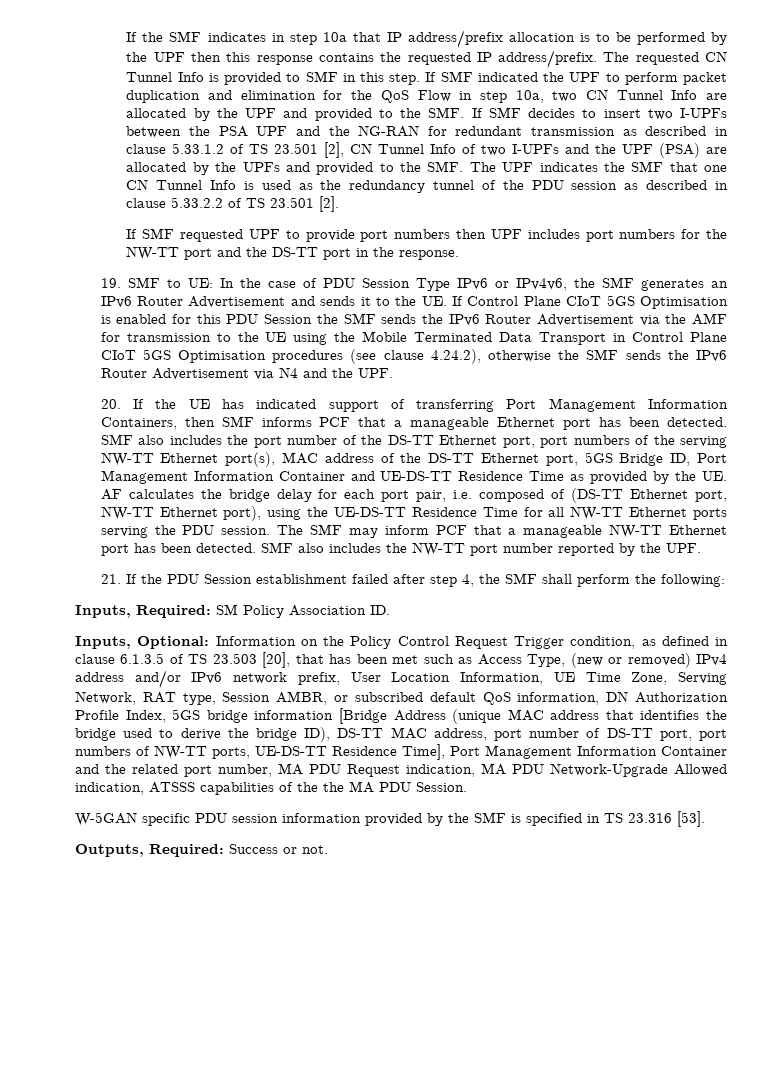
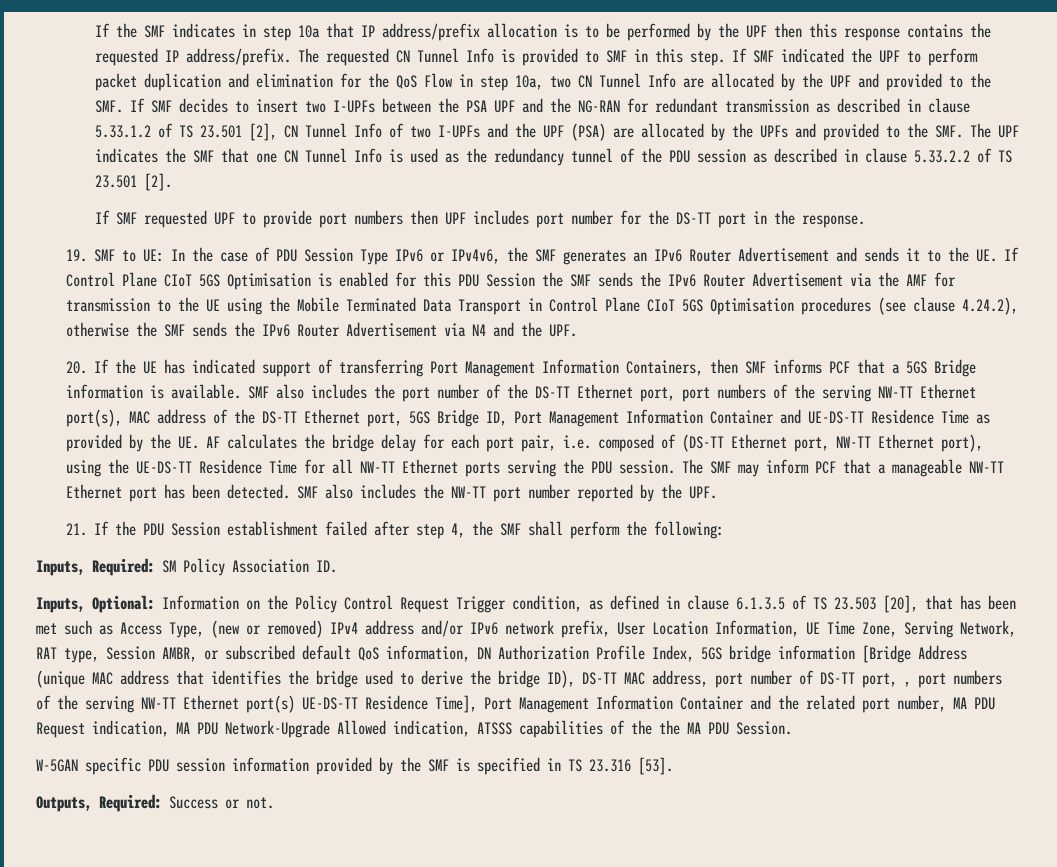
- If SMF requested UPF to provide port numbers then UPF includes port numbers for the NW-TT port and the DS-TT port in the response.
+ If SMF requested UPF to provide port numbers then UPF includes port number for the DS-TT port in the response.
- 20. If the UE has indicated support of transferring Port Management Information Containers, then SMF informs PCF that a manageable Ethernet port has been detected.
+ 20. If the UE has indicated support of transferring Port Management Information Containers, then SMF informs PCF that a 5GS Bridge information is available.
- Information on the Policy Control Request Trigger condition, as defined in clause 6.1.3.5 of TS 23.503 [20], that has been met such as Access Type, (new or removed) IPv4 address and/or IPv6 network prefix, User Location Information, UE Time Zone, Serving Network, RAT type, Session AMBR, or subscribed default QoS information, DN Authorization Profile Index, 5GS bridge information [Bridge Address (unique MAC address that identifies the bridge used to derive the bridge ID), DS-TT MAC address, port number of DS-TT port, port numbers of NW-TT ports, UE-DS-TT Residence Time], Port Management Information Container and the related port number, MA PDU Request indication, MA PDU Network-Upgrade Allowed indication, ATSSS capabilities of the the MA PDU Session.
+ Information on the Policy Control Request Trigger condition, as defined in clause 6.1.3.5 of TS 23.503 [20], that has been met such as Access Type, (new or removed) IPv4 address and/or IPv6 network prefix, User Location Information, UE Time Zone, Serving Network, RAT type, Session AMBR, or subscribed default QoS information, DN Authorization Profile Index, 5GS bridge information [Bridge Address (unique MAC address that identifies the bridge used to derive the bridge ID), DS-TT MAC address, port number of DS-TT port, , port numbers of the serving NW-TT Ethernet port(s) UE-DS-TT Residence Time], Port Management Information Container and the related port number, MA PDU Request indication, MA PDU Network-Upgrade Allowed indication, ATSSS capabilities of the the MA PDU Session.

